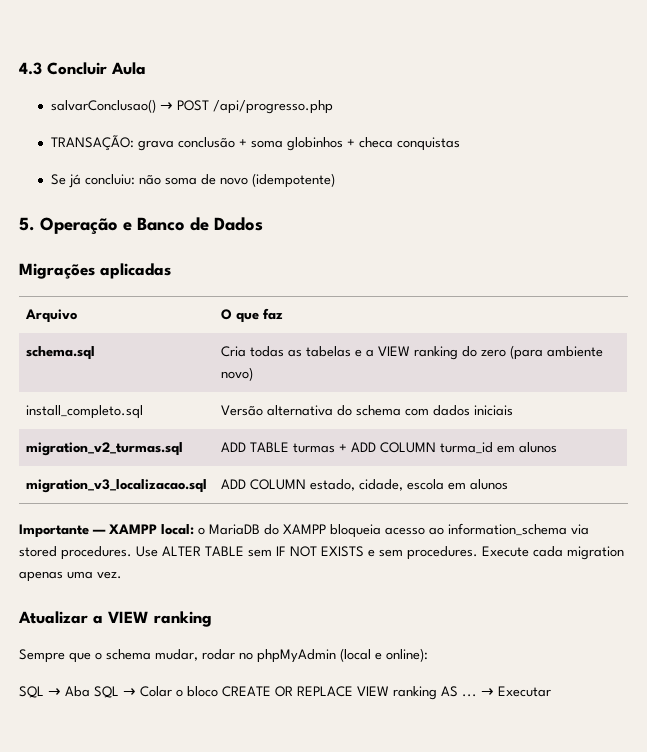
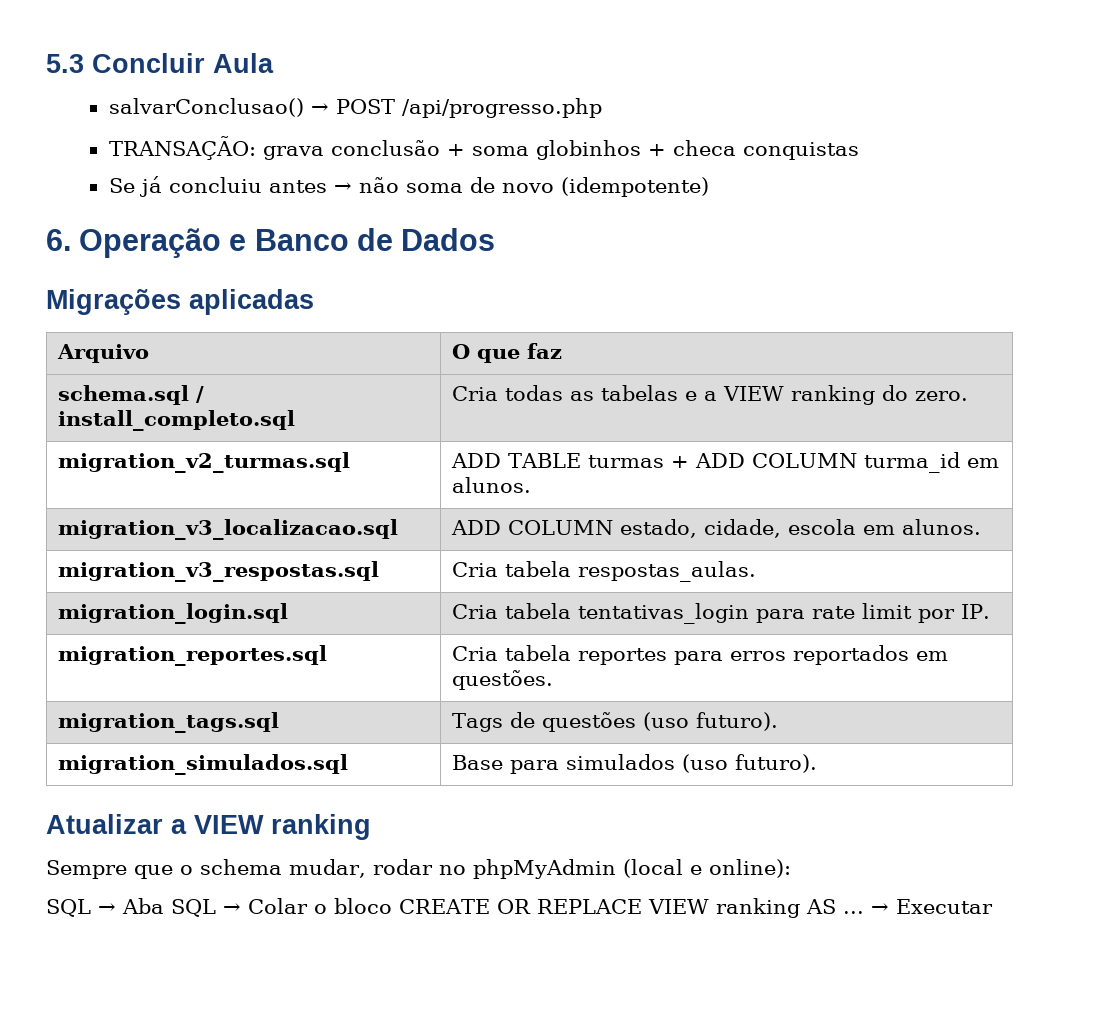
- 4.3 Concluir Aula
+ 5.3 Concluir Aula
- Se já concluiu: não soma de novo (idempotente)
+ Se já concluiu antes → não soma de novo (idempotente)
- 5. Operação e Banco de Dados
+ 6. Operação e Banco de Dados
- schema.sql | Cria todas as tabelas e a VIEW ranking do zero (para ambiente novo)
- install_completo.sql | Versão alternativa do schema com dados iniciais
+ schema.sql / install_completo.sql | Cria todas as tabelas e a VIEW ranking do zero.
- migration_v2_turmas.sql | ADD TABLE turmas + ADD COLUMN turma_id em alunos
+ migration_v2_turmas.sql | ADD TABLE turmas + ADD COLUMN turma_id em alunos.
- migration_v3_localizacao.sql | ADD COLUMN estado, cidade, escola em alunos
- Importante — XAMPP local: o MariaDB do XAMPP bloqueia acesso ao information_schema via stored procedures. Use ALTER TABLE sem IF NOT EXISTS e sem procedures. Execute cada migration apenas uma vez.
+ migration_v3_localizacao.sql | ADD COLUMN estado, cidade, escola em alunos.
+ migration_v3_respostas.sql | Cria tabela respostas_aulas.
+ migration_login.sql | Cria tabela tentativas_login para rate limit por IP.
+ migration_reportes.sql | Cria tabela reportes para erros reportados em questões.
+ migration_tags.sql | Tags de questões (uso futuro).
+ migration_simulados.sql | Base para simulados (uso futuro).

